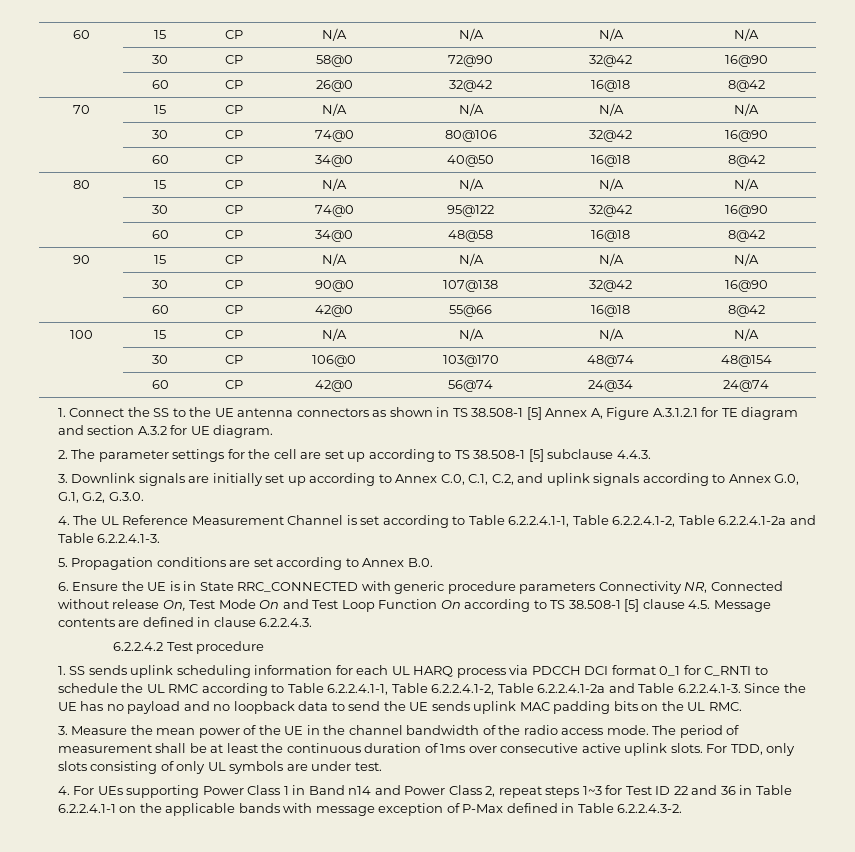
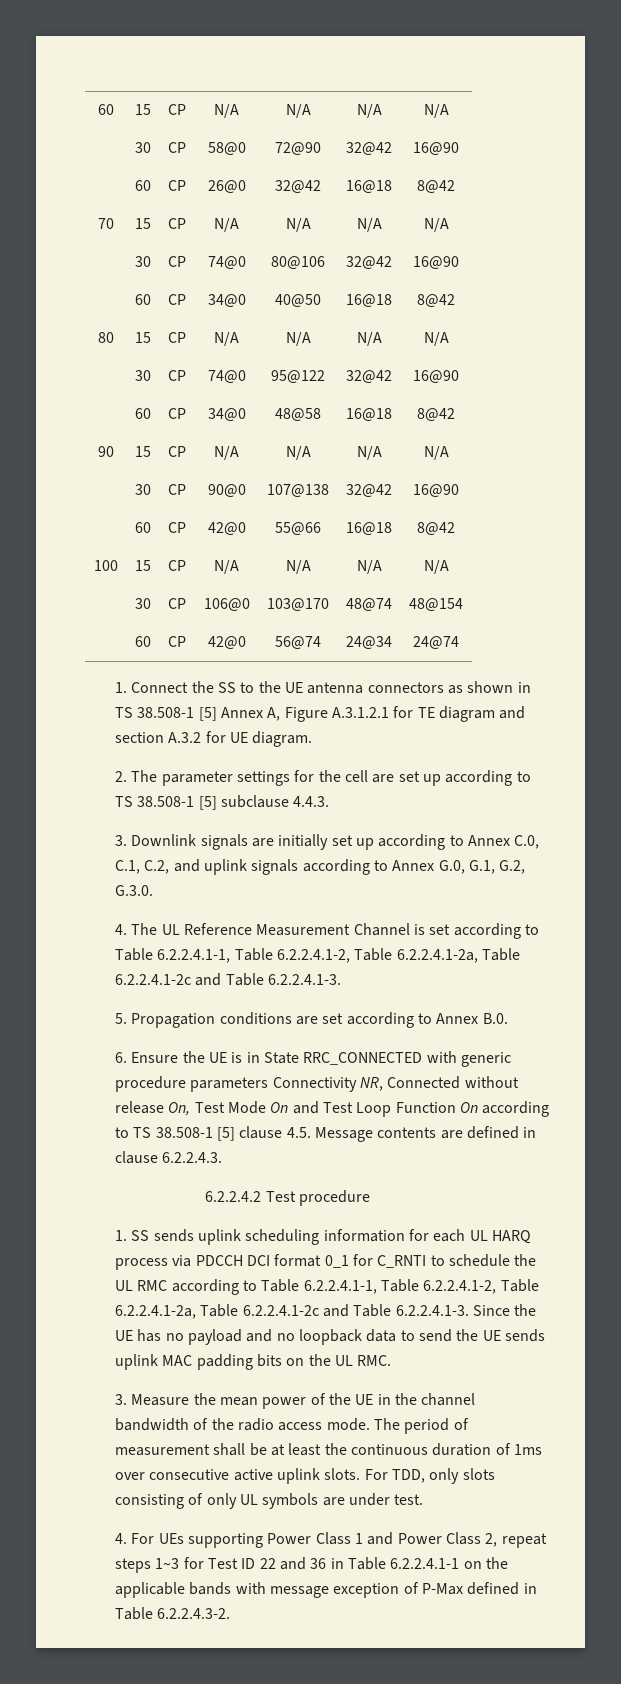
- 4. The UL Reference Measurement Channel is set according to Table 6.2.2.4.1-1, Table 6.2.2.4.1-2, Table 6.2.2.4.1-2a and Table 6.2.2.4.1-3.
+ 4. The UL Reference Measurement Channel is set according to Table 6.2.2.4.1-1, Table 6.2.2.4.1-2, Table 6.2.2.4.1-2a, Table 6.2.2.4.1-2c and Table 6.2.2.4.1-3.
- 1. SS sends uplink scheduling information for each UL HARQ process via PDCCH DCI format 0_1 for C_RNTI to schedule the UL RMC according to Table 6.2.2.4.1-1, Table 6.2.2.4.1-2, Table 6.2.2.4.1-2a and Table 6.2.2.4.1-3. Since the UE has no payload and no loopback data to send the UE sends uplink MAC padding bits on the UL RMC.
+ 1. SS sends uplink scheduling information for each UL HARQ process via PDCCH DCI format 0_1 for C_RNTI to schedule the UL RMC according to Table 6.2.2.4.1-1, Table 6.2.2.4.1-2, Table 6.2.2.4.1-2a, Table 6.2.2.4.1-2c and Table 6.2.2.4.1-3. Since the UE has no payload and no loopback data to send the UE sends uplink MAC padding bits on the UL RMC.
- 4. For UEs supporting Power Class 1 in Band n14 and Power Class 2, repeat steps 1~3 for Test ID 22 and 36 in Table 6.2.2.4.1-1 on the applicable bands with message exception of P-Max defined in Table 6.2.2.4.3-2.
+ 4. For UEs supporting Power Class 1 and Power Class 2, repeat steps 1~3 for Test ID 22 and 36 in Table 6.2.2.4.1-1 on the applicable bands with message exception of P-Max defined in Table 6.2.2.4.3-2.

